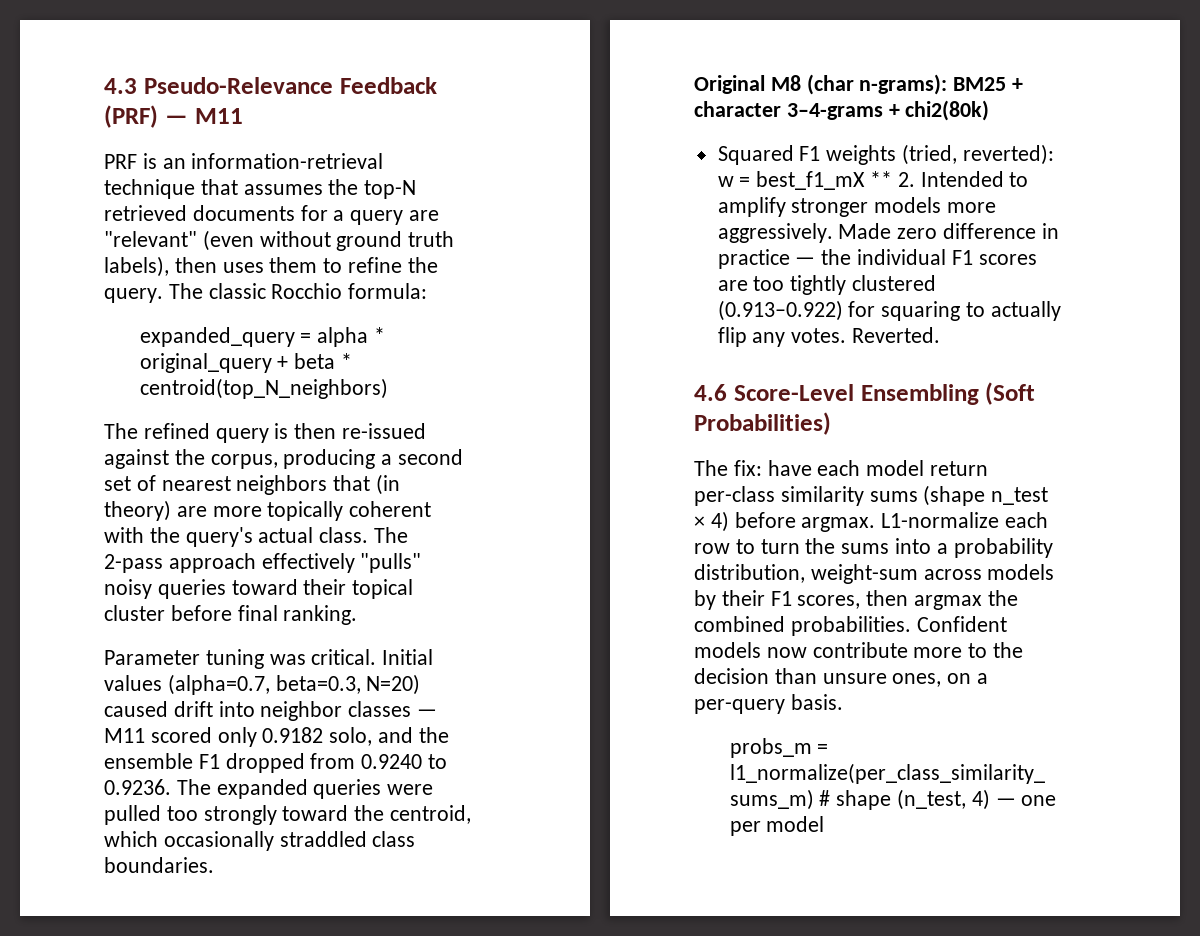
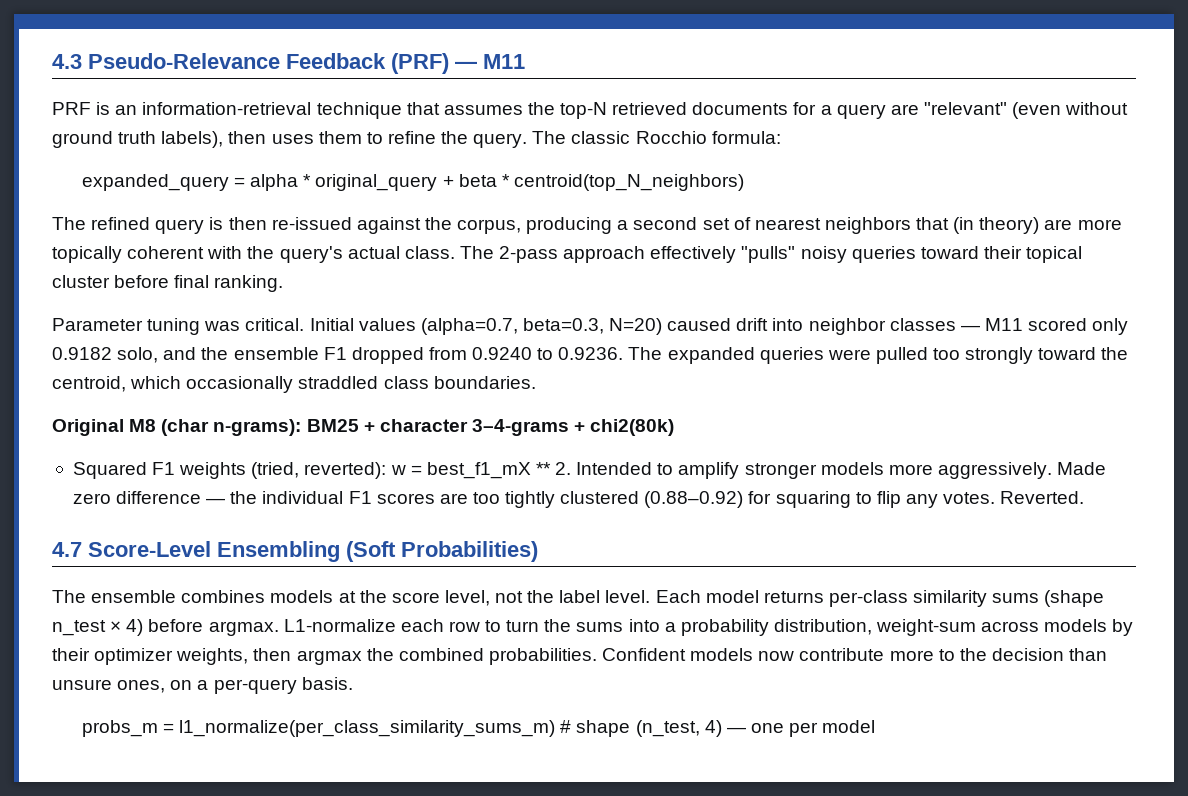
- Made zero difference in practice — the individual F1 scores are too tightly clustered (0.913–0.922) for squaring to actually flip any votes.
+ Made zero difference — the individual F1 scores are too tightly clustered (0.88–0.92) for squaring to flip any votes.
- 4.6 Score-Level Ensembling (Soft Probabilities)
+ 4.7 Score-Level Ensembling (Soft Probabilities)
- The fix: have each model return per-class similarity sums (shape n_test × 4) before argmax.
+ The ensemble combines models at the score level, not the label level. Each model returns per-class similarity sums (shape n_test × 4) before argmax.
- L1-normalize each row to turn the sums into a probability distribution, weight-sum across models by their F1 scores, then argmax the combined probabilities.
+ L1-normalize each row to turn the sums into a probability distribution, weight-sum across models by their optimizer weights, then argmax the combined probabilities.

